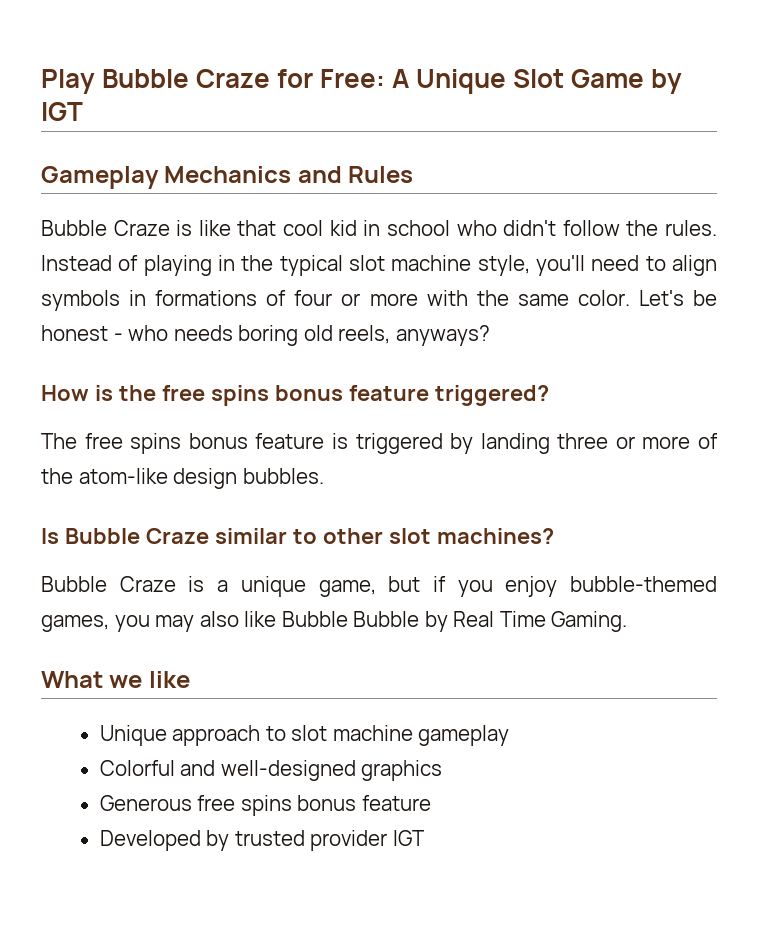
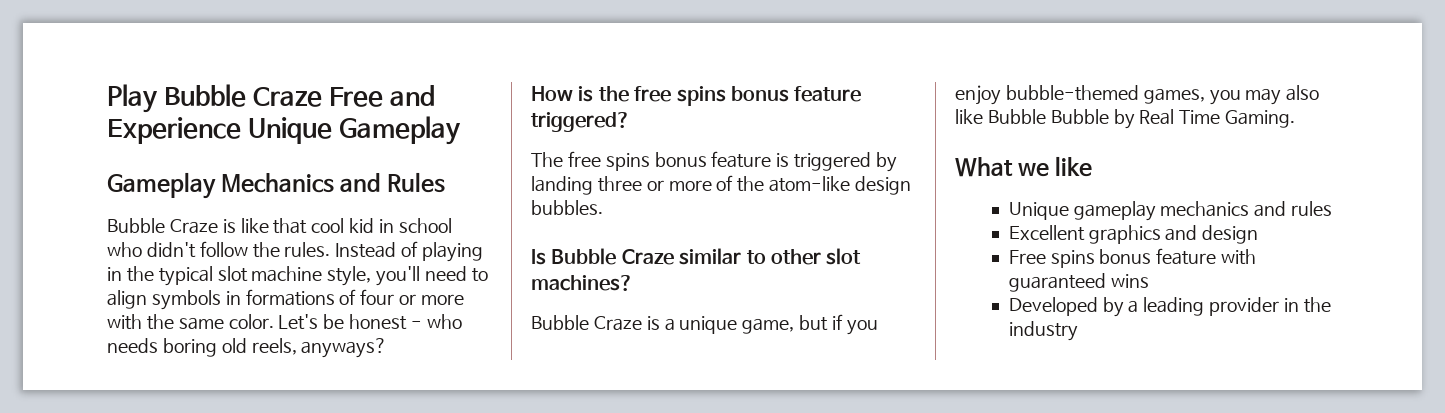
- Play Bubble Craze for Free: A Unique Slot Game by IGT
+ Play Bubble Craze Free and Experience Unique Gameplay
- Unique approach to slot machine gameplay
- Colorful and well-designed graphics
- Generous free spins bonus feature
+ Unique gameplay mechanics and rules
+ Excellent graphics and design
+ Free spins bonus feature with guaranteed wins
- Developed by trusted provider IGT
+ Developed by a leading provider in the industry

